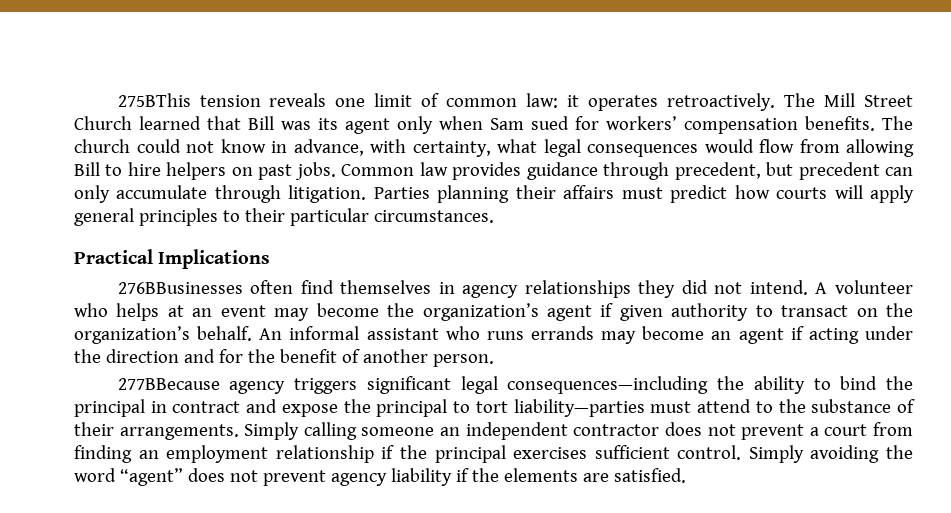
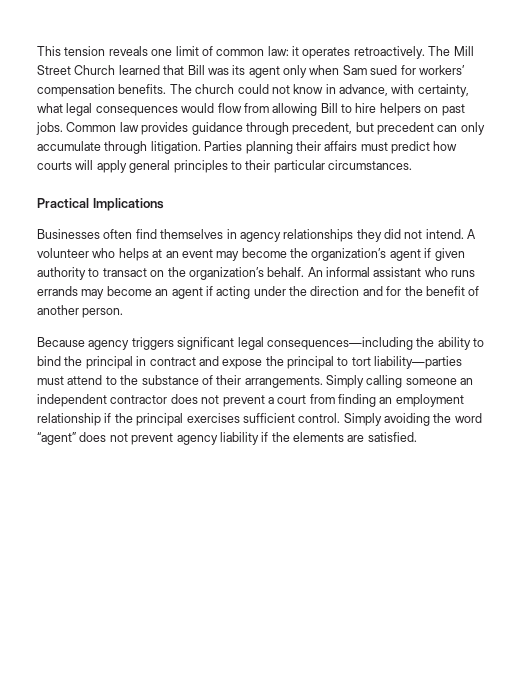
- 275BThis tension reveals one limit of common law: it operates retroactively.
+ This tension reveals one limit of common law: it operates retroactively.
- 276BBusinesses often find themselves in agency relationships they did not intend.
+ Businesses often find themselves in agency relationships they did not intend.
- 277BBecause agency triggers significant legal consequences—including the ability to bind the principal in contract and expose the principal to tort liability—parties must attend to the substance of their arrangements.
+ Because agency triggers significant legal consequences—including the ability to bind the principal in contract and expose the principal to tort liability—parties must attend to the substance of their arrangements.

